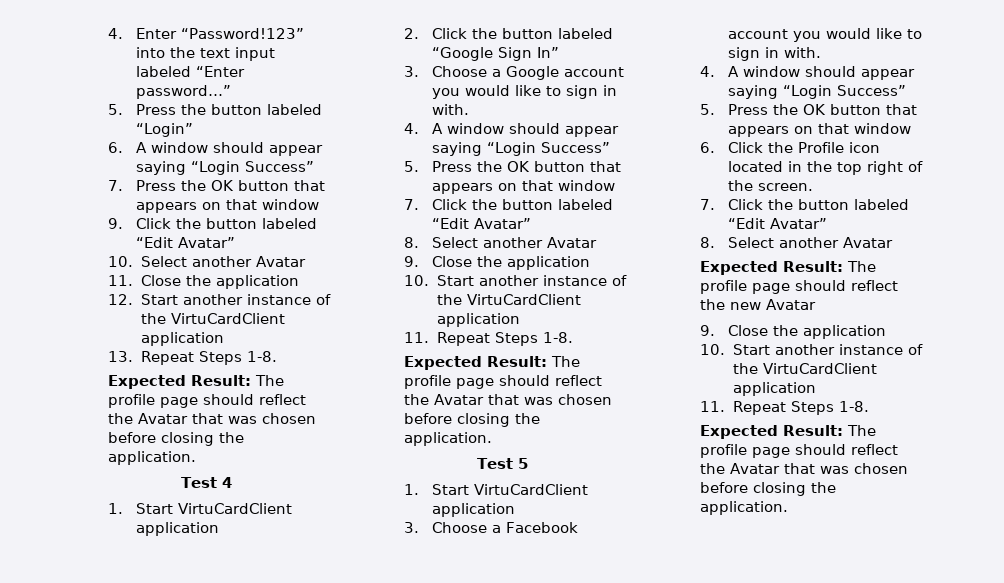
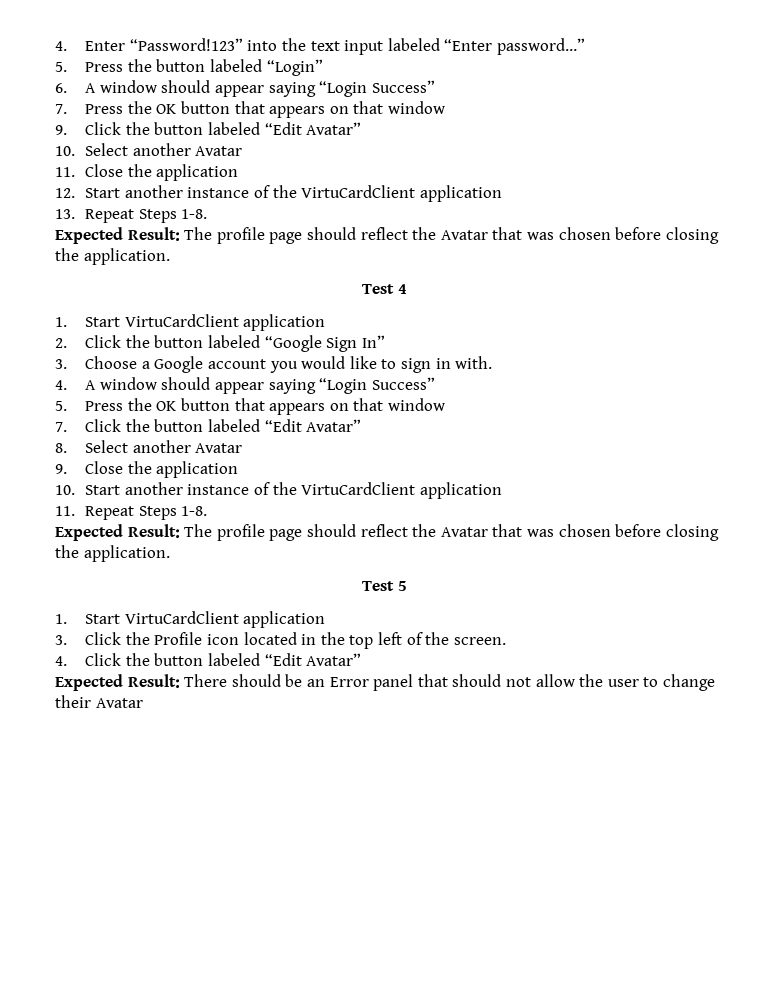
- 3. Choose a Facebook account you would like to sign in with.
- 4. A window should appear saying “Login Success”
- 5. Press the OK button that appears on that window
- 6. Click the Profile icon located in the top right of the screen.
- 7. Click the button labeled “Edit Avatar”
- 8. Select another Avatar
- Expected Result: The profile page should reflect the new Avatar
- 9. Close the application
- 10. Start another instance of the VirtuCardClient application
- 11. Repeat Steps 1-8.
- Expected Result: The profile page should reflect the Avatar that was chosen before closing the application.
+ 3. Click the Profile icon located in the top left of the screen.
+ 4. Click the button labeled “Edit Avatar”
+ Expected Result: There should be an Error panel that should not allow the user to change their Avatar

